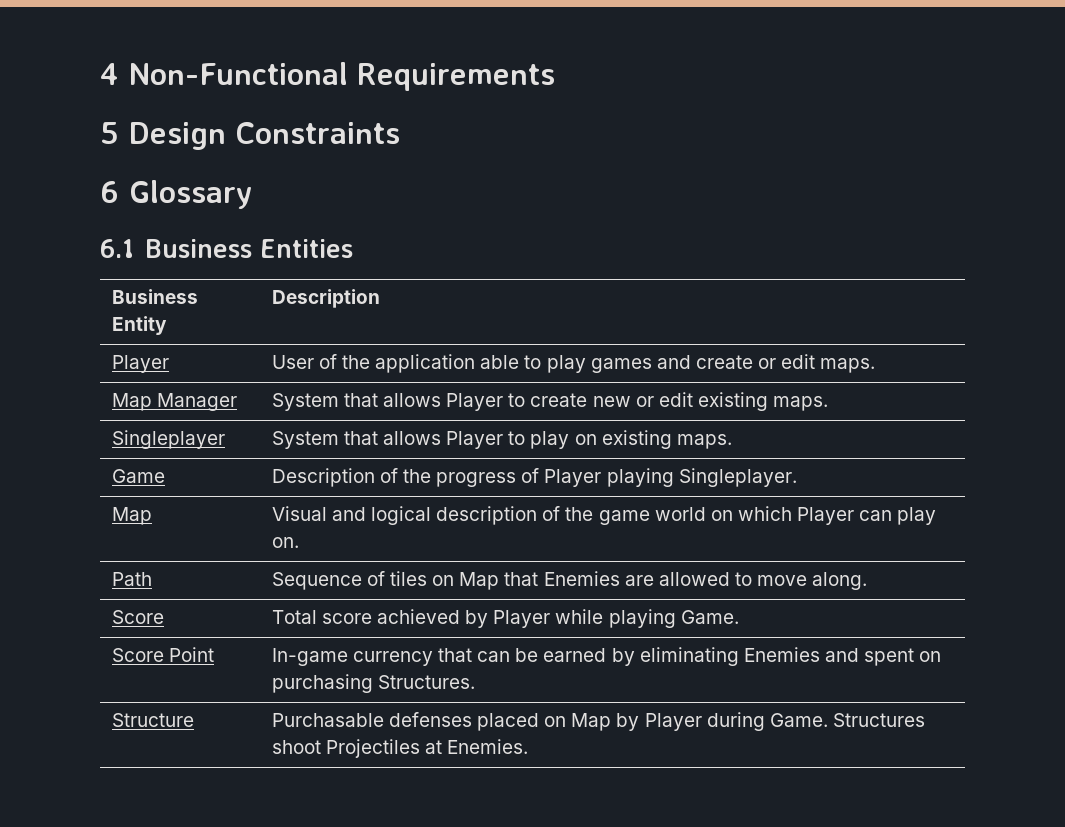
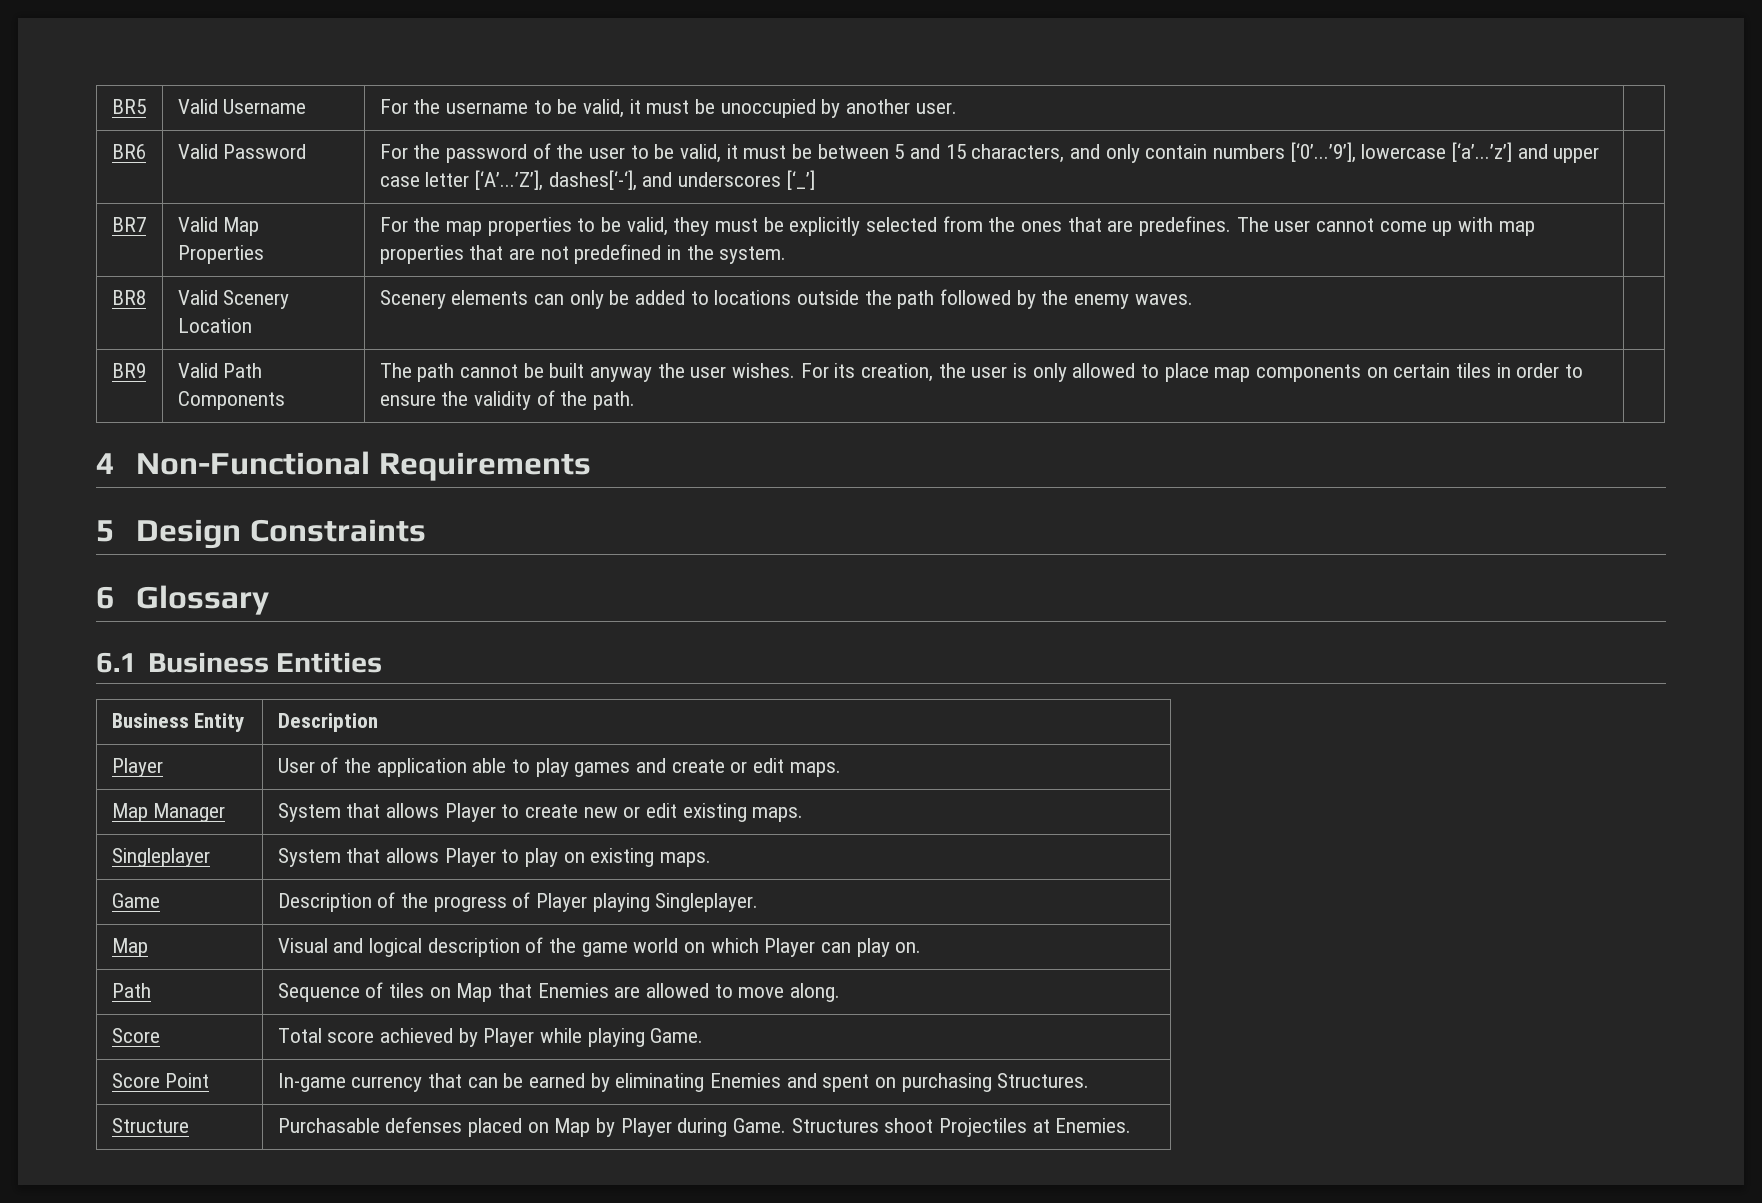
+ BR5 | Valid Username | For the username to be valid, it must be unoccupied by another user. |
+ BR6 | Valid Password | For the password of the user to be valid, it must be between 5 and 15 characters, and only contain numbers [‘0’...’9’], lowercase [‘a’...’z’] and upper case letter [‘A’...’Z’], dashes[‘-‘], and underscores [‘_’] |
+ BR7 | Valid Map Properties | For the map properties to be valid, they must be explicitly selected from the ones that are predefines. The user cannot come up with map properties that are not predefined in the system. |
+ BR8 | Valid Scenery Location | Scenery elements can only be added to locations outside the path followed by the enemy waves. |
+ BR9 | Valid Path Components | The path cannot be built anyway the user wishes. For its creation, the user is only allowed to place map components on certain tiles in order to ensure the validity of the path. |

